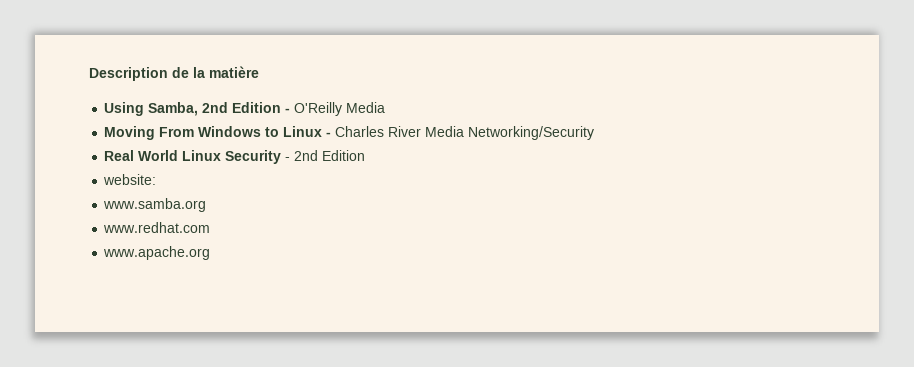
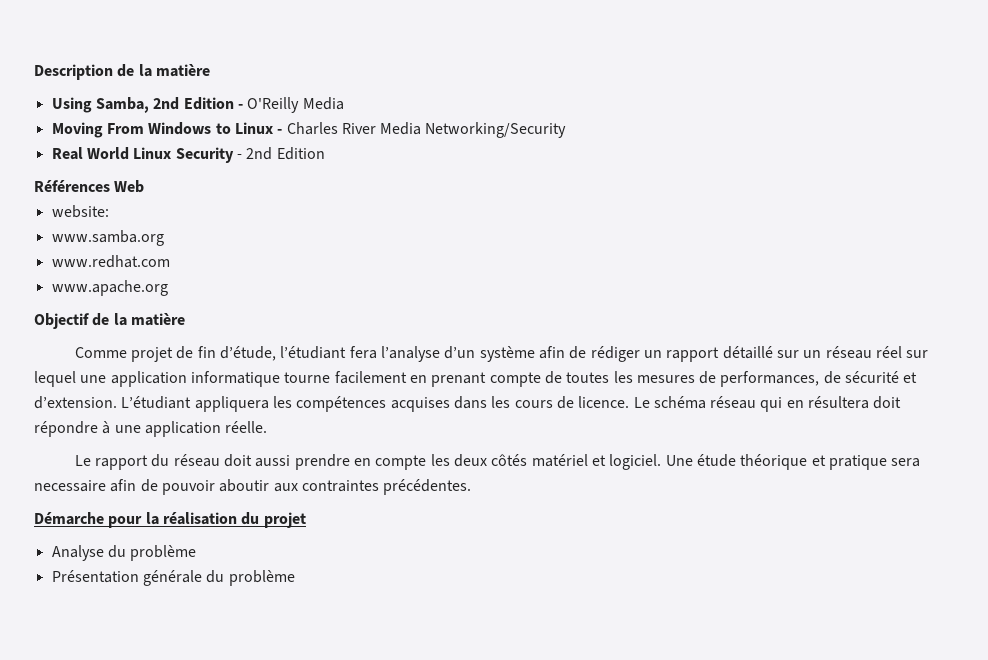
+ Références Web
+ Objectif de la matière
+ Comme projet de fin d’étude, l’étudiant fera l’analyse d’un système afin de rédiger un rapport détaillé sur un réseau réel sur lequel une application informatique tourne facilement en prenant compte de toutes les mesures de performances, de sécurité et d’extension. L’étudiant appliquera les compétences acquises dans les cours de licence. Le schéma réseau qui en résultera doit répondre à une application réelle.
+ Le rapport du réseau doit aussi prendre en compte les deux côtés matériel et logiciel. Une étude théorique et pratique sera necessaire afin de pouvoir aboutir aux contraintes précédentes.
+ Démarche pour la réalisation du projet
+ Analyse du problème
+ Présentation générale du problème

